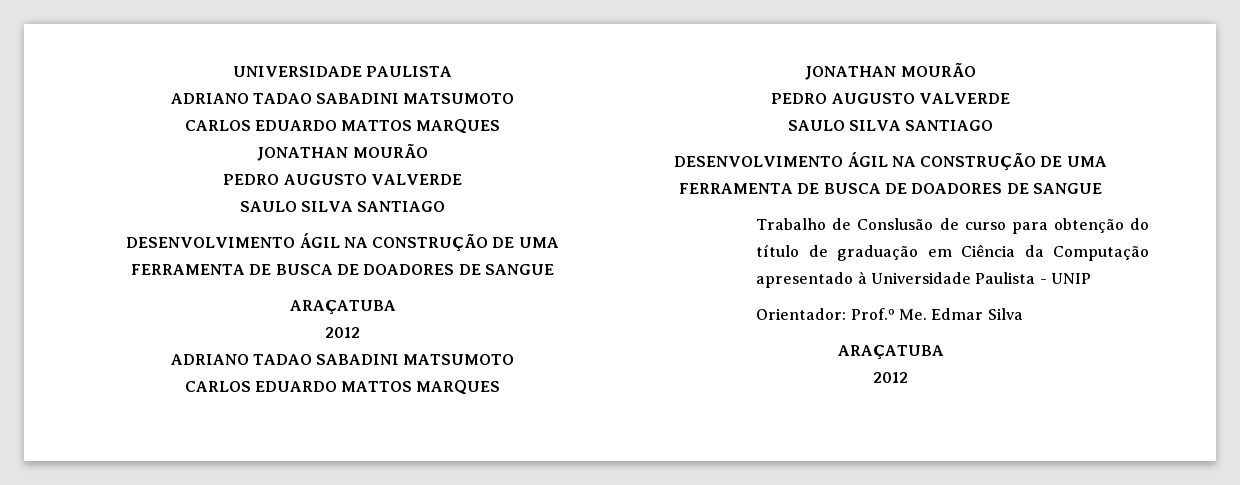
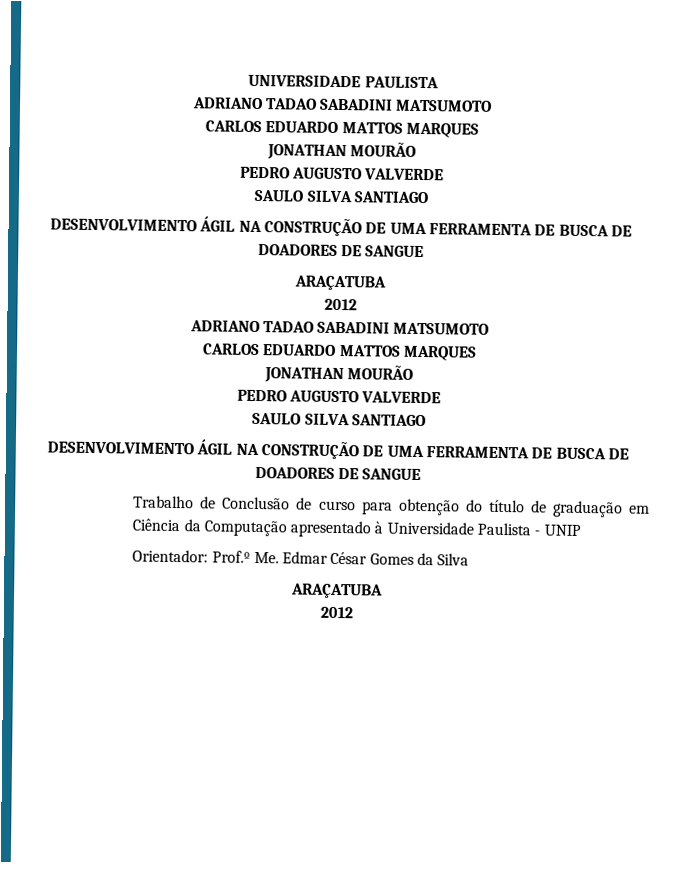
- Trabalho de Conslusão de curso para obtenção do título de graduação em Ciência da Computação apresentado à Universidade Paulista - UNIP
+ Trabalho de Conclusão de curso para obtenção do título de graduação em Ciência da Computação apresentado à Universidade Paulista - UNIP
- Orientador: Prof.º Me. Edmar Silva
+ Orientador: Prof.º Me. Edmar César Gomes da Silva

